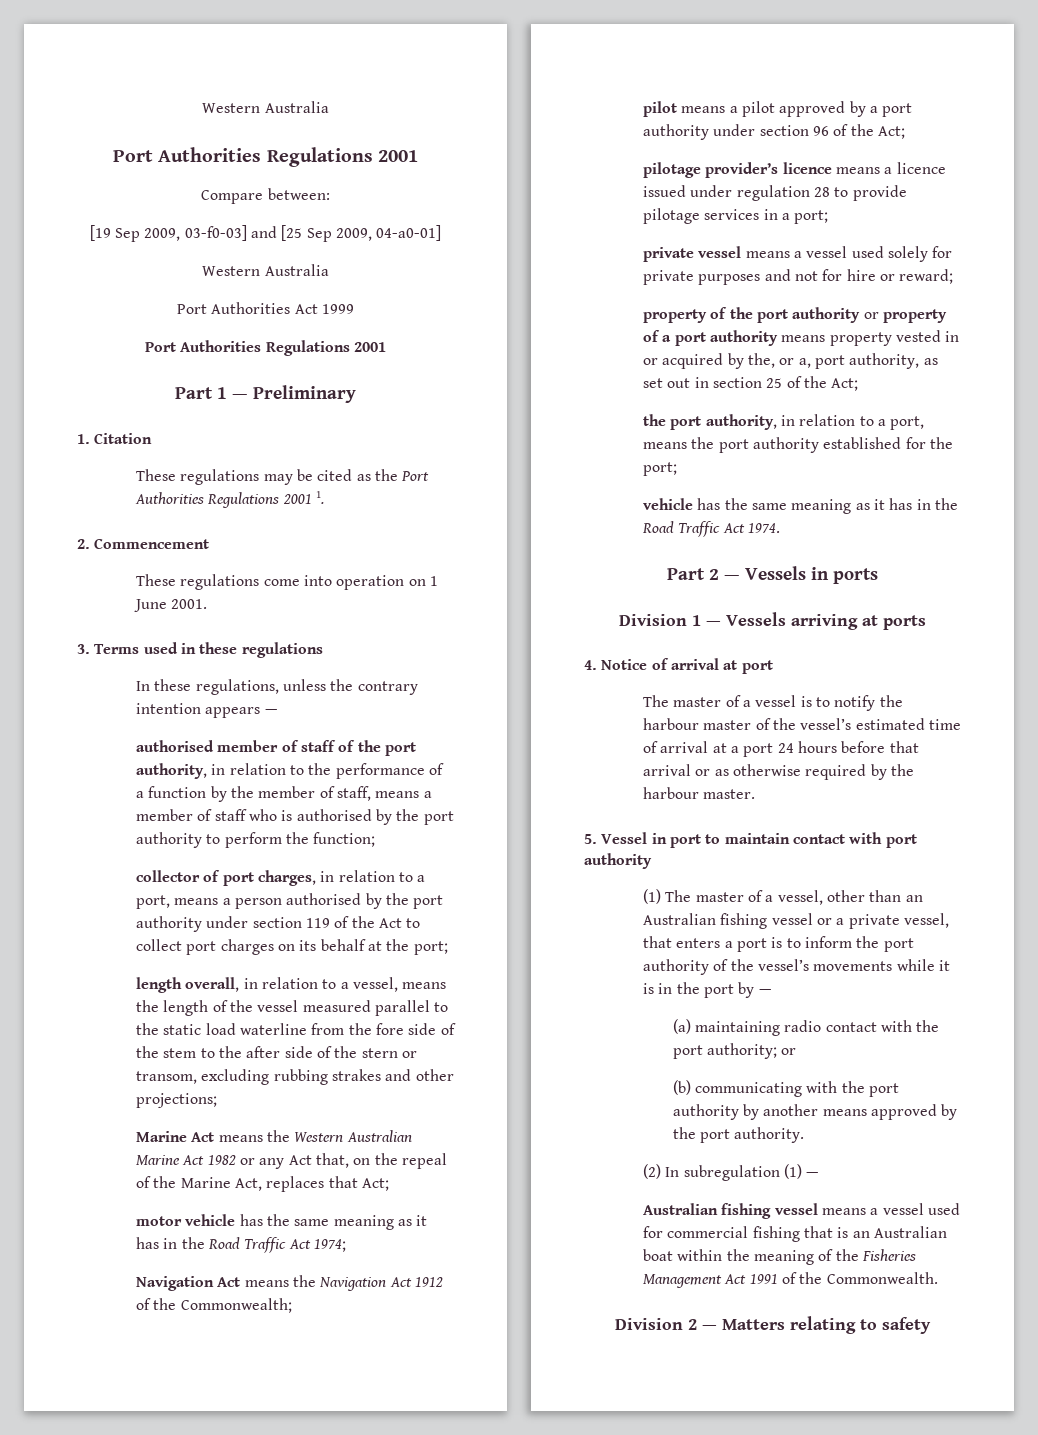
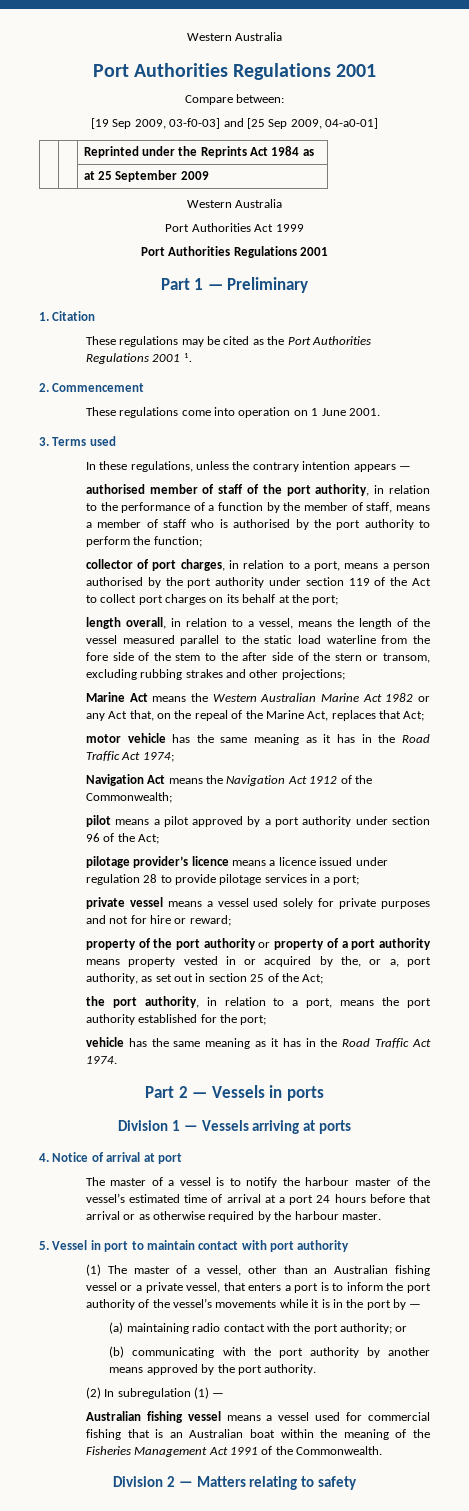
+ | | Reprinted under the Reprints Act 1984 as
+ | | at 25 September 2009
- 3. Terms used in these regulations
+ 3. Terms used

